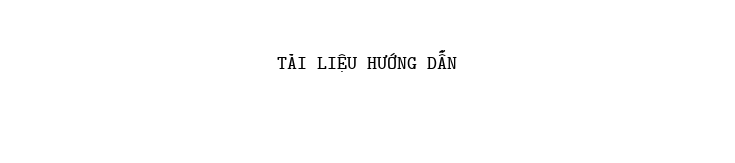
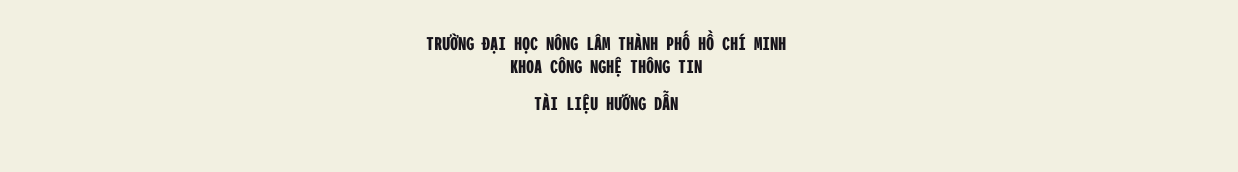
+ TRƯỜNG ĐẠI HỌC NÔNG LÂM THÀNH PHỐ HỒ CHÍ MINH
+ KHOA CÔNG NGHỆ THÔNG TIN

